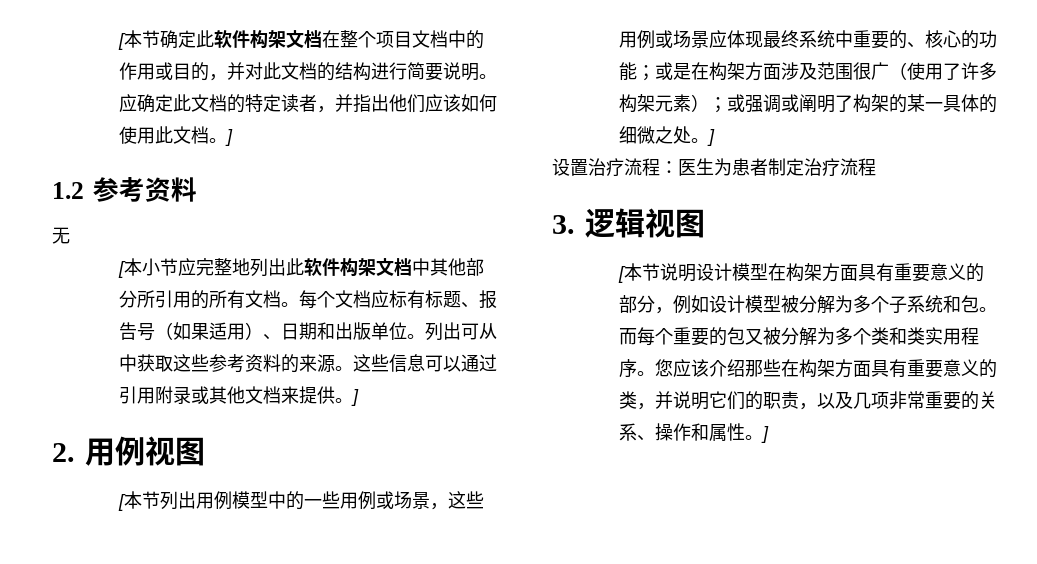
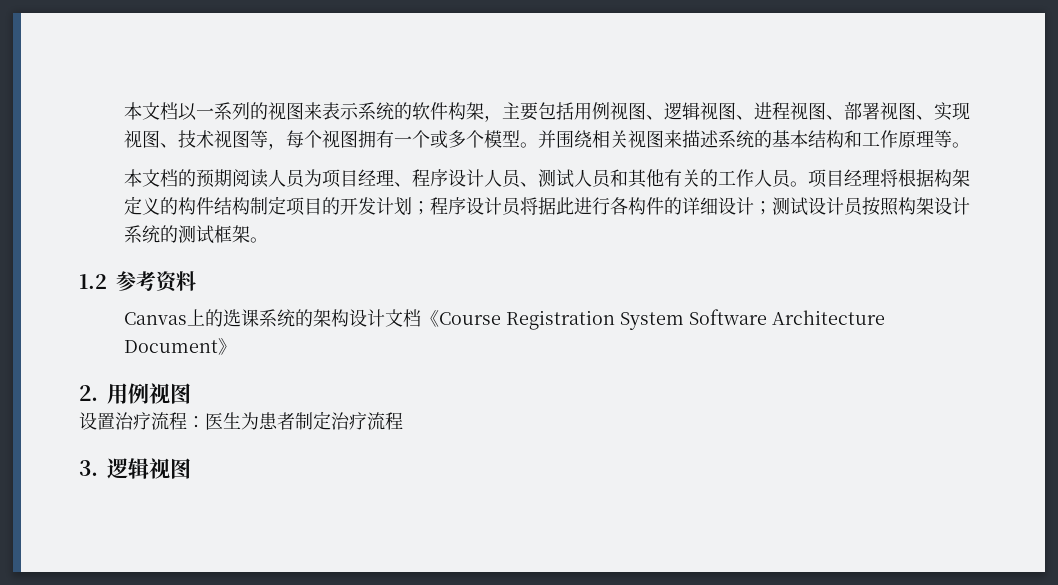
- [本节确定此软件构架文档在整个项目文档中的作用或目的，并对此文档的结构进行简要说明。应确定此文档的特定读者，并指出他们应该如何使用此文档。]
+ 本文档以一系列的视图来表示系统的软件构架，主要包括用例视图、逻辑视图、进程视图、部署视图、实现视图、技术视图等，每个视图拥有一个或多个模型。并围绕相关视图来描述系统的基本结构和工作原理等。
+ 本文档的预期阅读人员为项目经理、程序设计人员、测试人员和其他有关的工作人员。项目经理将根据构架定义的构件结构制定项目的开发计划；程序设计员将据此进行各构件的详细设计；测试设计员按照构架设计系统的测试框架。
  1.2参考资料
- 无
- [本小节应完整地列出此软件构架文档中其他部分所引用的所有文档。每个文档应标有标题、报告号（如果适用）、日期和出版单位。列出可从中获取这些参考资料的来源。这些信息可以通过引用附录或其他文档来提供。]
+ Canvas上的选课系统的架构设计文档《Course Registration System Software Architecture Document》
  2.用例视图
- [本节列出用例模型中的一些用例或场景，这些用例或场景应体现最终系统中重要的、核心的功能；或是在构架方面涉及范围很广（使用了许多构架元素）；或强调或阐明了构架的某一具体的细微之处。]
- [本节说明设计模型在构架方面具有重要意义的部分，例如设计模型被分解为多个子系统和包。而每个重要的包又被分解为多个类和类实用程序。您应该介绍那些在构架方面具有重要意义的类，并说明它们的职责，以及几项非常重要的关系、操作和属性。]

